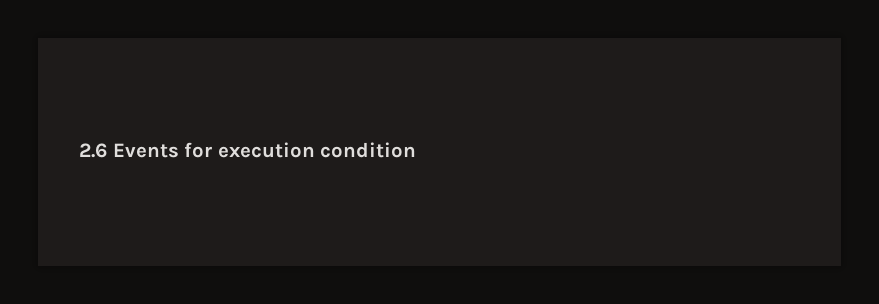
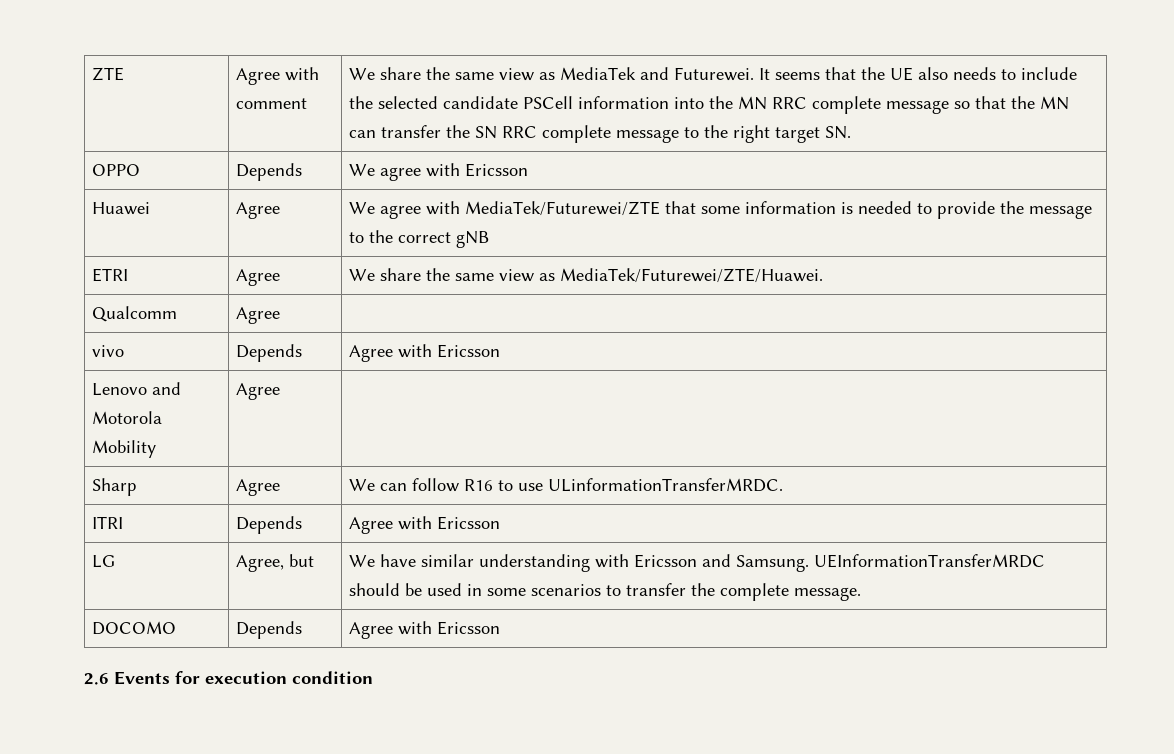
+ ZTE | Agree with comment | We share the same view as MediaTek and Futurewei. It seems that the UE also needs to include the selected candidate PSCell information into the MN RRC complete message so that the MN can transfer the SN RRC complete message to the right target SN.
+ OPPO | Depends | We agree with Ericsson
+ Huawei | Agree | We agree with MediaTek/Futurewei/ZTE that some information is needed to provide the message to the correct gNB
+ ETRI | Agree | We share the same view as MediaTek/Futurewei/ZTE/Huawei.
+ Qualcomm | Agree |
+ vivo | Depends | Agree with Ericsson
+ Lenovo and Motorola Mobility | Agree |
+ Sharp | Agree | We can follow R16 to use ULinformationTransferMRDC.
+ ITRI | Depends | Agree with Ericsson
+ LG | Agree, but | We have similar understanding with Ericsson and Samsung. UEInformationTransferMRDC should be used in some scenarios to transfer the complete message.
+ DOCOMO | Depends | Agree with Ericsson

